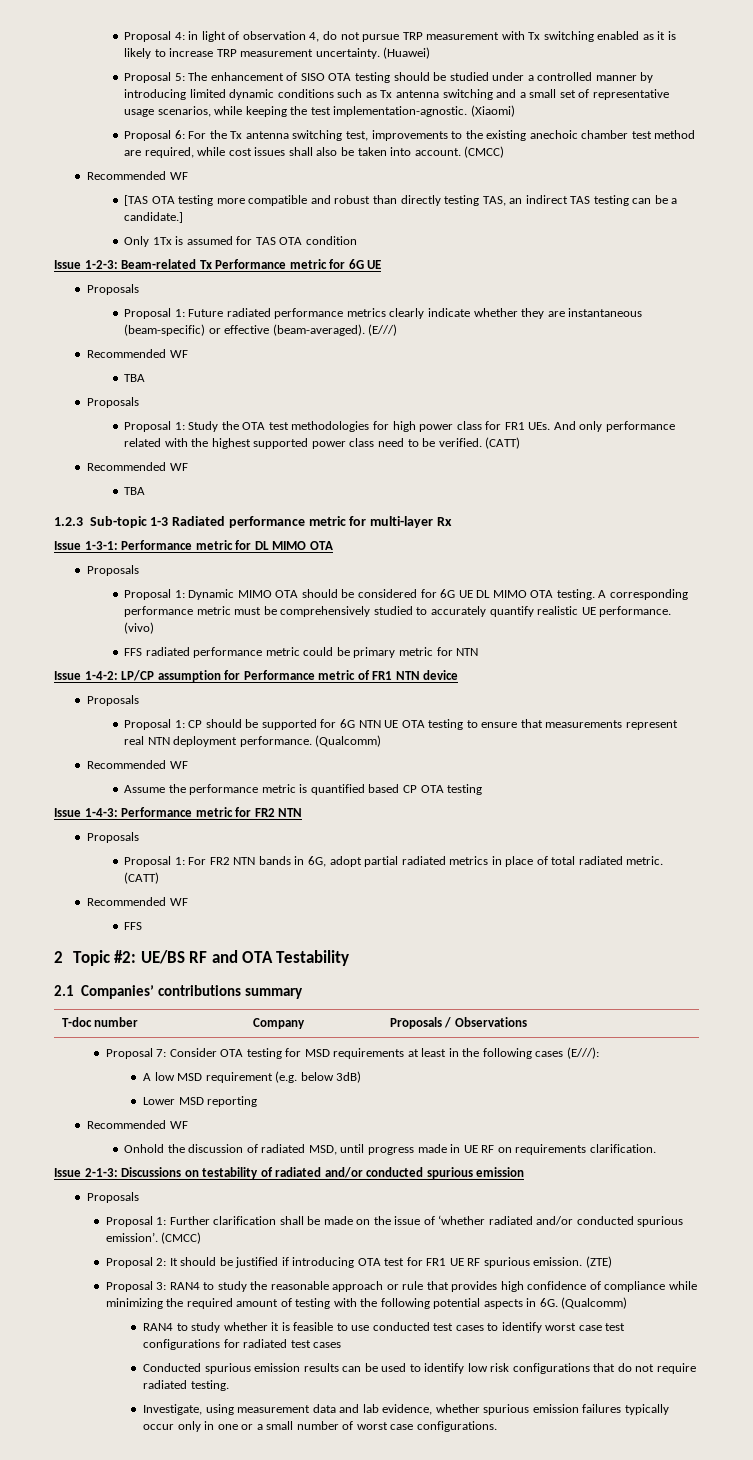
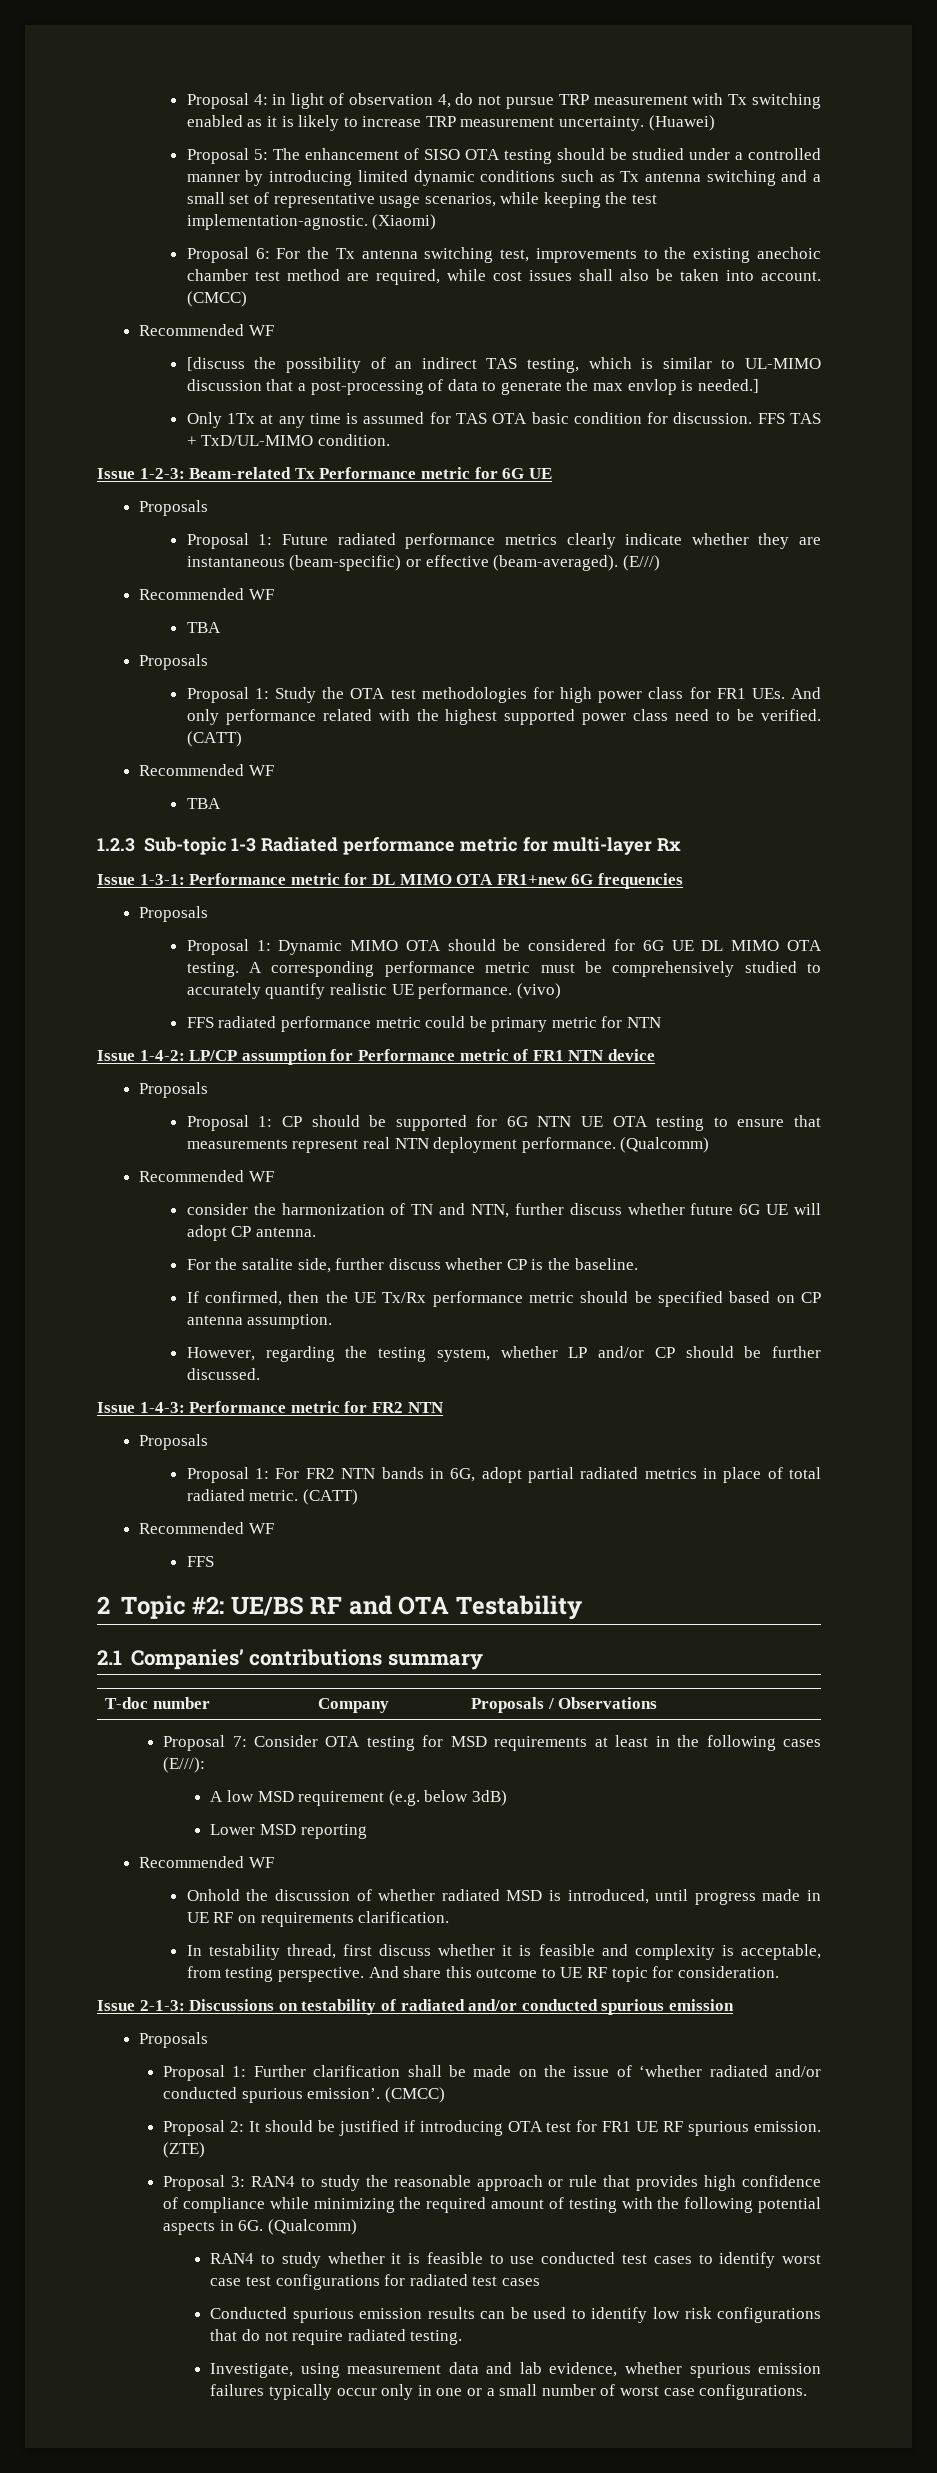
- [TAS OTA testing more compatible and robust than directly testing TAS, an indirect TAS testing can be a candidate.]
+ [discuss the possibility of an indirect TAS testing, which is similar to UL-MIMO discussion that a post-processing of data to generate the max envlop is needed.]
- Only 1Tx is assumed for TAS OTA condition
+ Only 1Tx at any time is assumed for TAS OTA basic condition for discussion. FFS TAS + TxD/UL-MIMO condition.
- Issue 1-3-1: Performance metric for DL MIMO OTA
+ Issue 1-3-1: Performance metric for DL MIMO OTA FR1+new 6G frequencies
- Assume the performance metric is quantified based CP OTA testing
+ consider the harmonization of TN and NTN, further discuss whether future 6G UE will adopt CP antenna.
+ For the satalite side, further discuss whether CP is the baseline.
+ If confirmed, then the UE Tx/Rx performance metric should be specified based on CP antenna assumption.
+ However, regarding the testing system, whether LP and/or CP should be further discussed.
- Onhold the discussion of radiated MSD, until progress made in UE RF on requirements clarification.
+ Onhold the discussion of whether radiated MSD is introduced, until progress made in UE RF on requirements clarification.
+ In testability thread, first discuss whether it is feasible and complexity is acceptable, from testing perspective. And share this outcome to UE RF topic for consideration.

